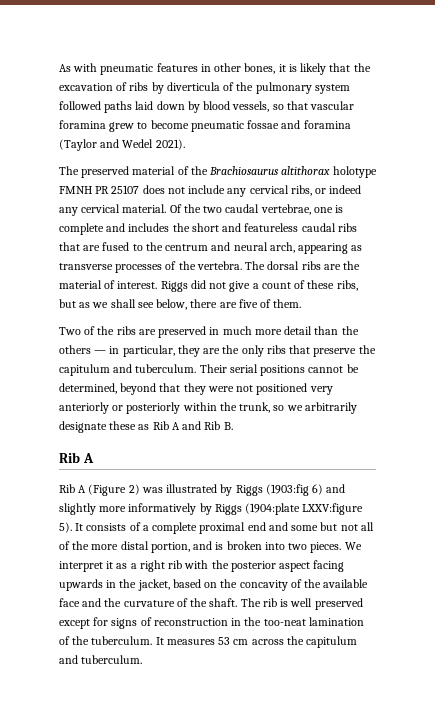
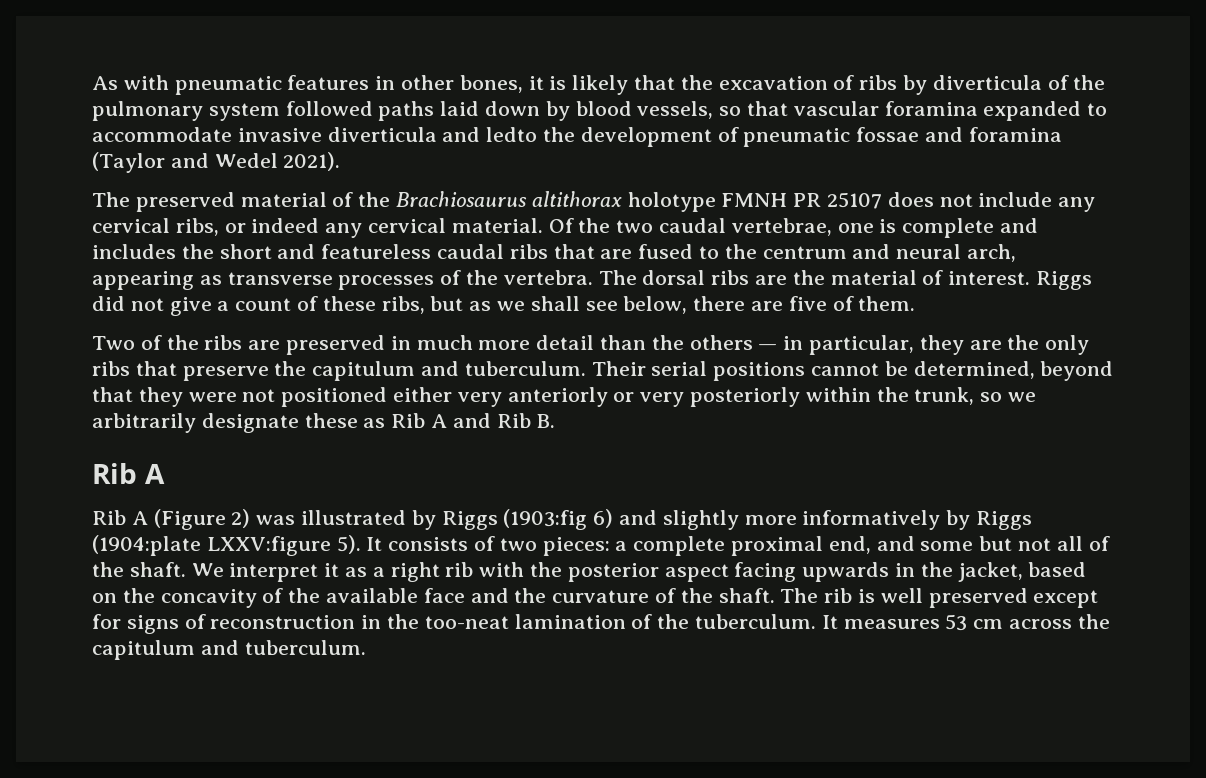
- As with pneumatic features in other bones, it is likely that the excavation of ribs by diverticula of the pulmonary system followed paths laid down by blood vessels, so that vascular foramina grew to become pneumatic fossae and foramina (Taylor and Wedel 2021).
+ As with pneumatic features in other bones, it is likely that the excavation of ribs by diverticula of the pulmonary system followed paths laid down by blood vessels, so that vascular foramina expanded to accommodate invasive diverticula and ledto the development of pneumatic fossae and foramina (Taylor and Wedel 2021).
- Their serial positions cannot be determined, beyond that they were not positioned very anteriorly or posteriorly within the trunk, so we arbitrarily designate these as Rib A and Rib B.
+ Their serial positions cannot be determined, beyond that they were not positioned either very anteriorly or very posteriorly within the trunk, so we arbitrarily designate these as Rib A and Rib B.
- It consists of a complete proximal end and some but not all of the more distal portion, and is broken into two pieces.
+ It consists of two pieces: a complete proximal end, and some but not all of the shaft.

